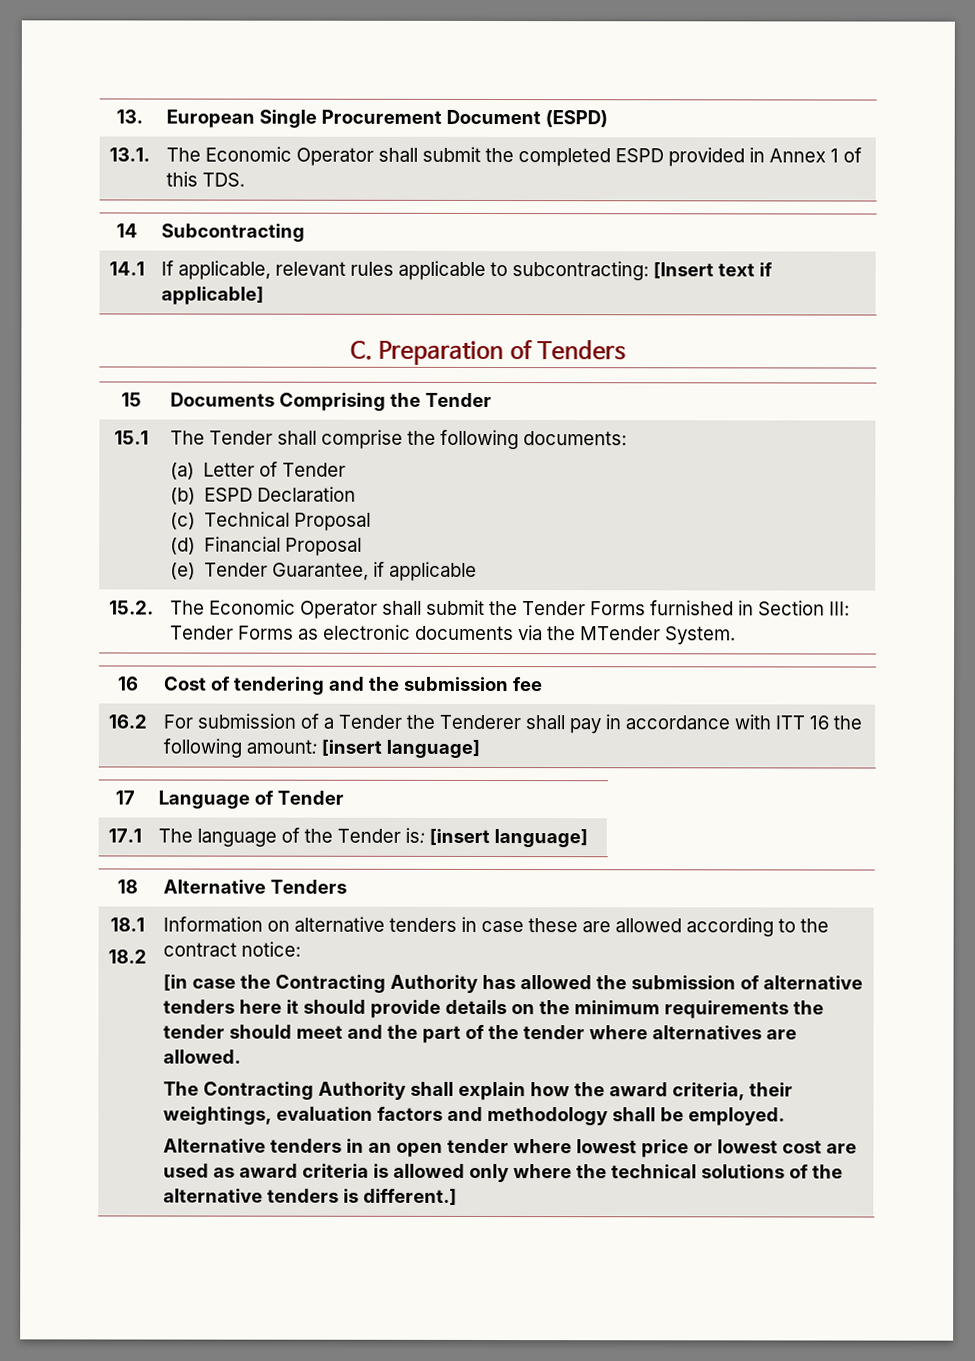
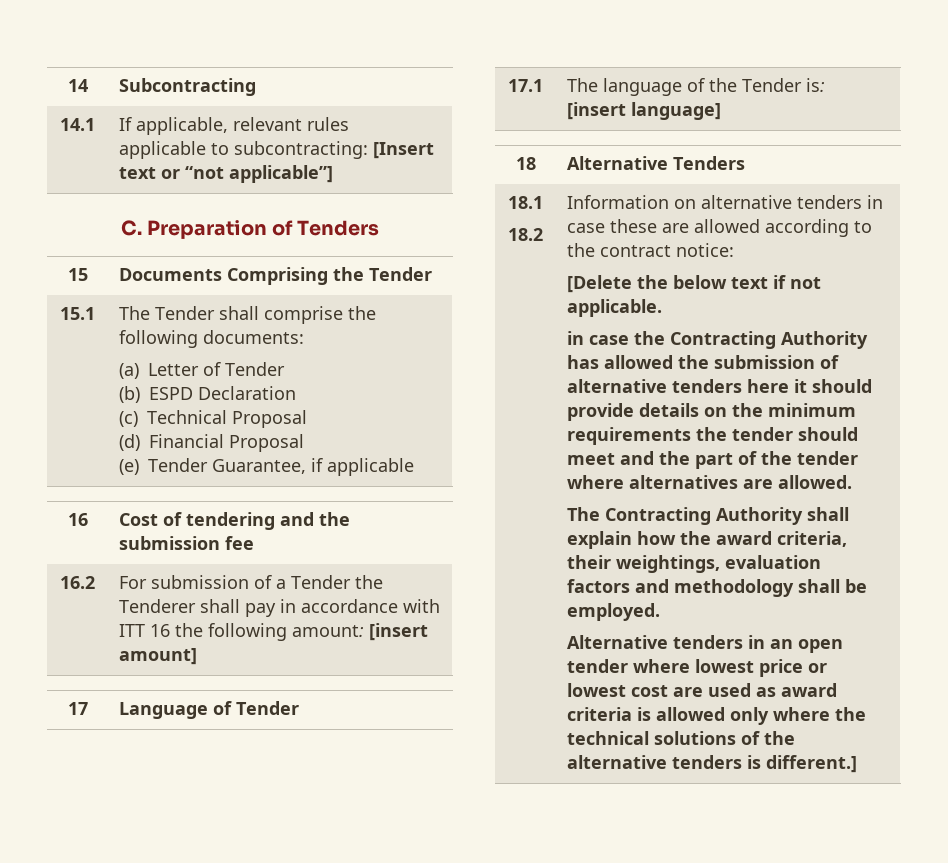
- 13. | European Single Procurement Document (ESPD)
- 13.1. | The Economic Operator shall submit the completed ESPD provided in Annex 1 of this TDS.
- 14.1 | If applicable, relevant rules applicable to subcontracting: [Insert text if applicable]
+ 14.1 | If applicable, relevant rules applicable to subcontracting: [Insert text or “not applicable”]
- 15.2. | The Economic Operator shall submit the Tender Forms furnished in Section III: Tender Forms as electronic documents via the MTender System.
- 16.2 | For submission of a Tender the Tenderer shall pay in accordance with ITT 16 the following amount: [insert language]
+ 16.2 | For submission of a Tender the Tenderer shall pay in accordance with ITT 16 the following amount: [insert amount]
- [in case the Contracting Authority has allowed the submission of alternative tenders here it should provide details on the minimum requirements the tender should meet and the part of the tender where alternatives are allowed.
+ [Delete the below text if not applicable.
+ in case the Contracting Authority has allowed the submission of alternative tenders here it should provide details on the minimum requirements the tender should meet and the part of the tender where alternatives are allowed.

